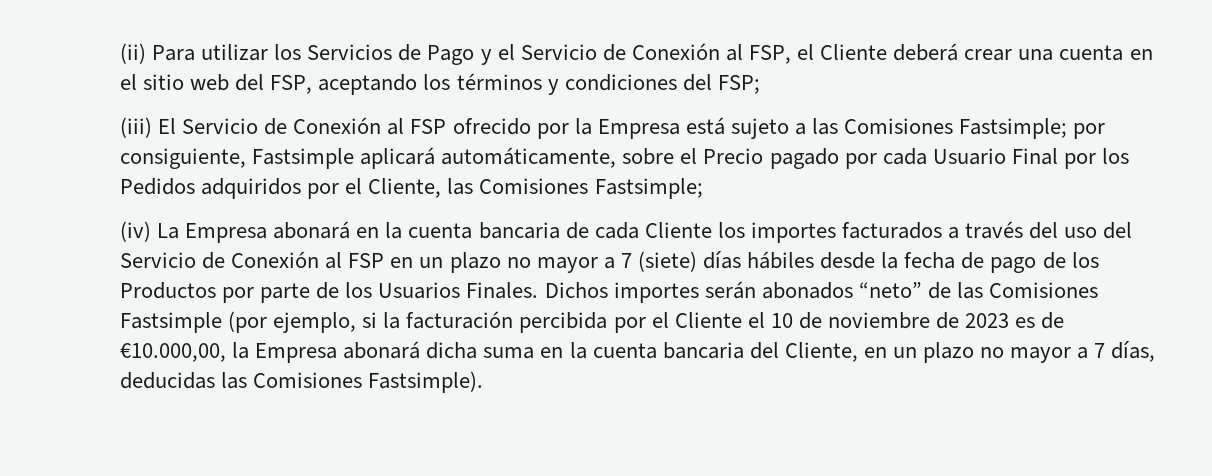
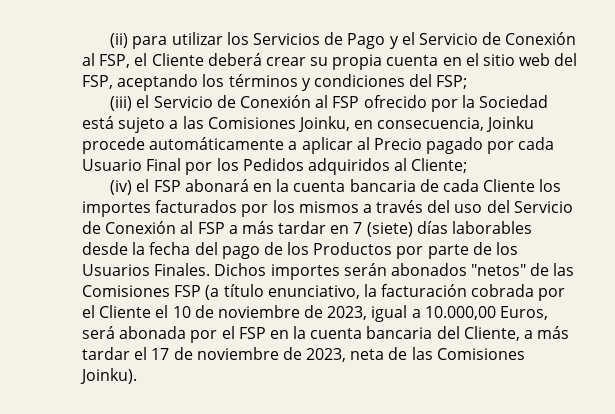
- (ii) Para utilizar los Servicios de Pago y el Servicio de Conexión al FSP, el Cliente deberá crear una cuenta en el sitio web del FSP, aceptando los términos y condiciones del FSP;
+ (ii) para utilizar los Servicios de Pago y el Servicio de Conexión al FSP, el Cliente deberá crear su propia cuenta en el sitio web del FSP, aceptando los términos y condiciones del FSP;
- (iii) El Servicio de Conexión al FSP ofrecido por la Empresa está sujeto a las Comisiones Fastsimple; por consiguiente, Fastsimple aplicará automáticamente, sobre el Precio pagado por cada Usuario Final por los Pedidos adquiridos por el Cliente, las Comisiones Fastsimple;
+ (iii) el Servicio de Conexión al FSP ofrecido por la Sociedad está sujeto a las Comisiones Joinku, en consecuencia, Joinku procede automáticamente a aplicar al Precio pagado por cada Usuario Final por los Pedidos adquiridos al Cliente;
- (iv) La Empresa abonará en la cuenta bancaria de cada Cliente los importes facturados a través del uso del Servicio de Conexión al FSP en un plazo no mayor a 7 (siete) días hábiles desde la fecha de pago de los Productos por parte de los Usuarios Finales.
+ (iv) el FSP abonará en la cuenta bancaria de cada Cliente los importes facturados por los mismos a través del uso del Servicio de Conexión al FSP a más tardar en 7 (siete) días laborables desde la fecha del pago de los Productos por parte de los Usuarios Finales.
- Dichos importes serán abonados “neto” de las Comisiones Fastsimple (por ejemplo, si la facturación percibida por el Cliente el 10 de noviembre de 2023 es de €10.000,00, la Empresa abonará dicha suma en la cuenta bancaria del Cliente, en un plazo no mayor a 7 días, deducidas las Comisiones Fastsimple).
+ Dichos importes serán abonados "netos" de las Comisiones FSP (a título enunciativo, la facturación cobrada por el Cliente el 10 de noviembre de 2023, igual a 10.000,00 Euros, será abonada por el FSP en la cuenta bancaria del Cliente, a más tardar el 17 de noviembre de 2023, neta de las Comisiones Joinku).

